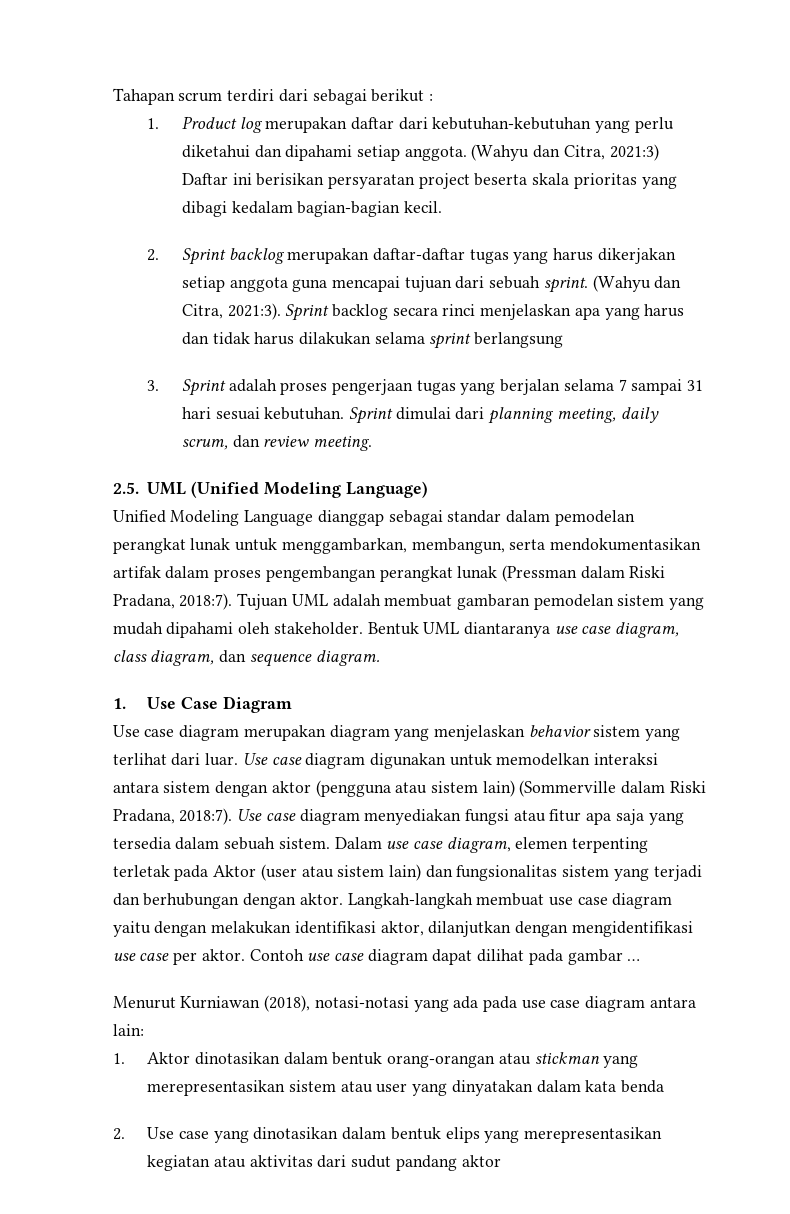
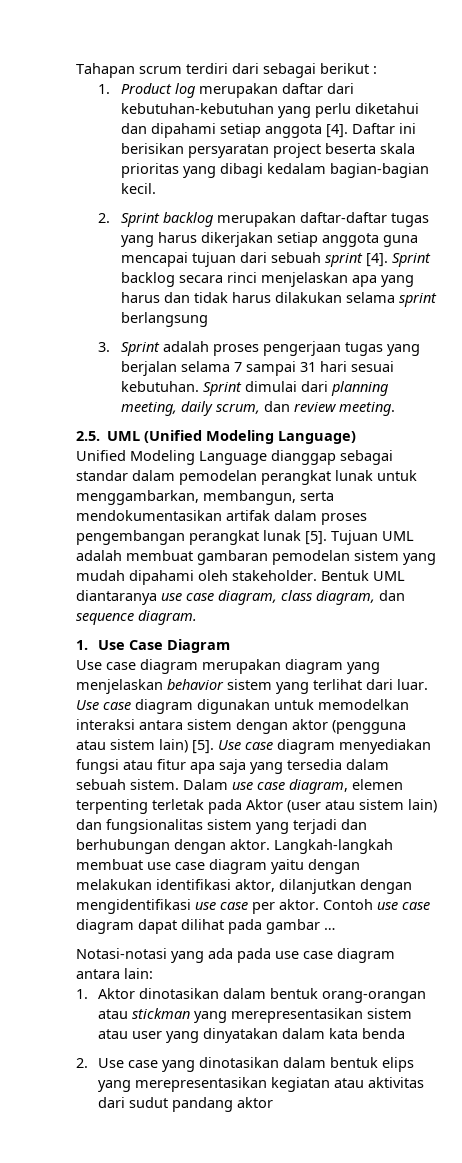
- 1. Product log merupakan daftar dari kebutuhan-kebutuhan yang perlu diketahui dan dipahami setiap anggota. (Wahyu dan Citra, 2021:3) Daftar ini berisikan persyaratan project beserta skala prioritas yang dibagi kedalam bagian-bagian kecil.
+ 1. Product log merupakan daftar dari kebutuhan-kebutuhan yang perlu diketahui dan dipahami setiap anggota [4]. Daftar ini berisikan persyaratan project beserta skala prioritas yang dibagi kedalam bagian-bagian kecil.
- 2. Sprint backlog merupakan daftar-daftar tugas yang harus dikerjakan setiap anggota guna mencapai tujuan dari sebuah sprint. (Wahyu dan Citra, 2021:3).
+ 2. Sprint backlog merupakan daftar-daftar tugas yang harus dikerjakan setiap anggota guna mencapai tujuan dari sebuah sprint [4].
- Unified Modeling Language dianggap sebagai standar dalam pemodelan perangkat lunak untuk menggambarkan, membangun, serta mendokumentasikan artifak dalam proses pengembangan perangkat lunak (Pressman dalam Riski Pradana, 2018:7).
+ Unified Modeling Language dianggap sebagai standar dalam pemodelan perangkat lunak untuk menggambarkan, membangun, serta mendokumentasikan artifak dalam proses pengembangan perangkat lunak [5].
- Use case diagram digunakan untuk memodelkan interaksi antara sistem dengan aktor (pengguna atau sistem lain) (Sommerville dalam Riski Pradana, 2018:7).
+ Use case diagram digunakan untuk memodelkan interaksi antara sistem dengan aktor (pengguna atau sistem lain) [5].
- Menurut Kurniawan (2018), notasi-notasi yang ada pada use case diagram antara lain:
+ Notasi-notasi yang ada pada use case diagram antara lain:

